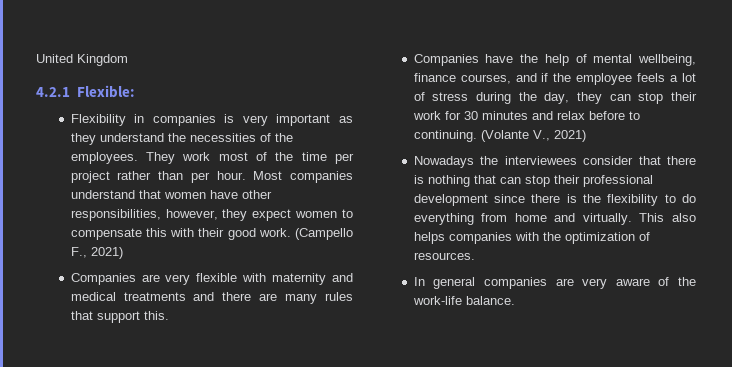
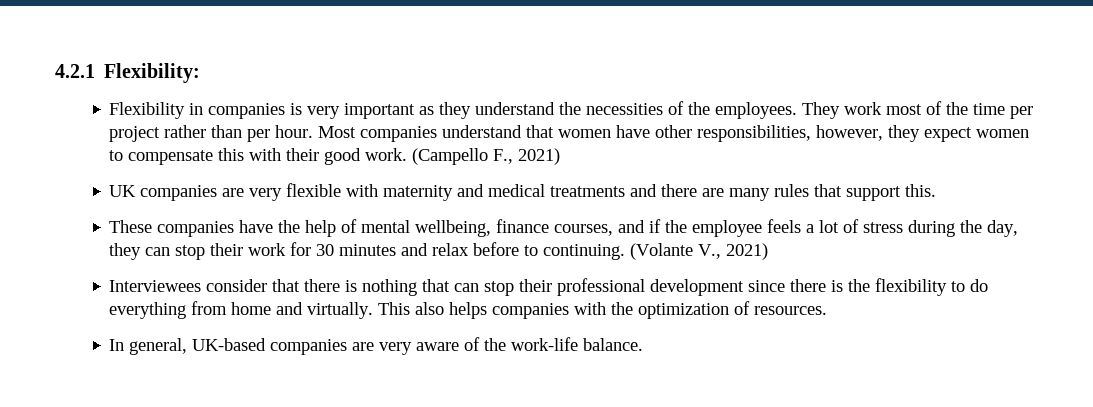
- United Kingdom
- 4.2.1 Flexible:
+ 4.2.1 Flexibility:
- Companies are very flexible with maternity and medical treatments and there are many rules that support this.
+ UK companies are very flexible with maternity and medical treatments and there are many rules that support this.
- Companies have the help of mental wellbeing, finance courses, and if the employee feels a lot of stress during the day, they can stop their work for 30 minutes and relax before to continuing.
+ These companies have the help of mental wellbeing, finance courses, and if the employee feels a lot of stress during the day, they can stop their work for 30 minutes and relax before to continuing.
- Nowadays the interviewees consider that there is nothing that can stop their professional development since there is the flexibility to do everything from home and virtually.
+ Interviewees consider that there is nothing that can stop their professional development since there is the flexibility to do everything from home and virtually.
- In general companies are very aware of the work-life balance.
+ In general, UK-based companies are very aware of the work-life balance.

